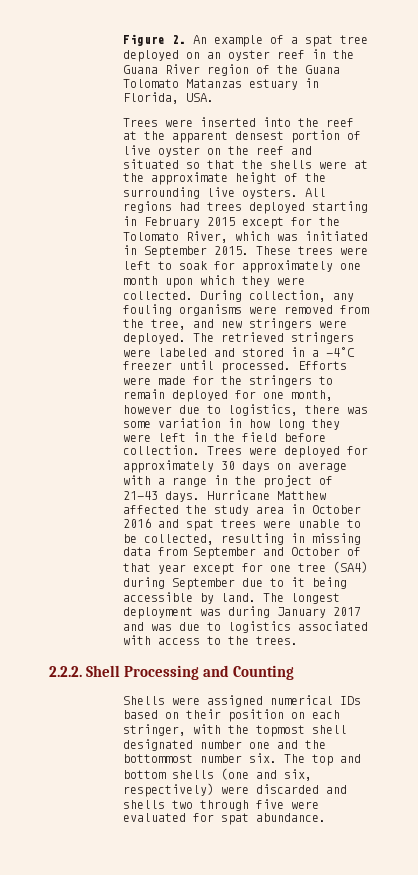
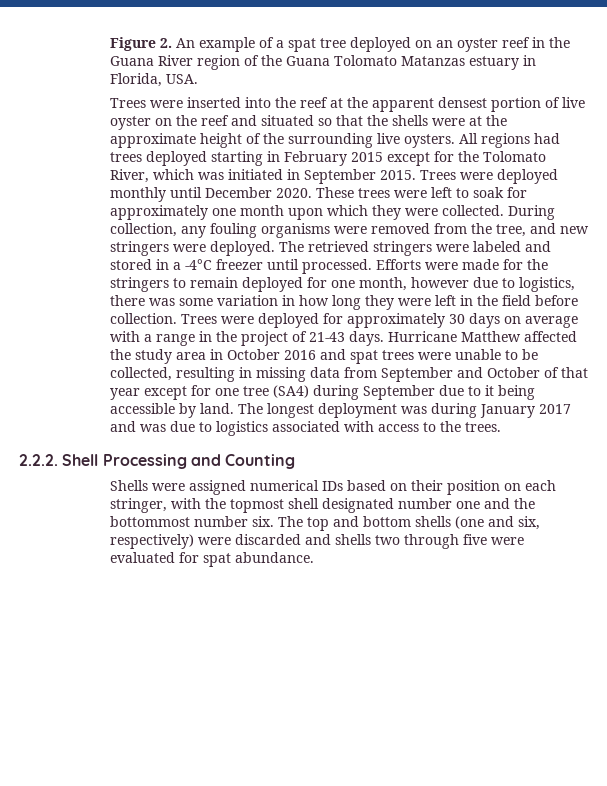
+ Trees were deployed monthly until December 2020.

